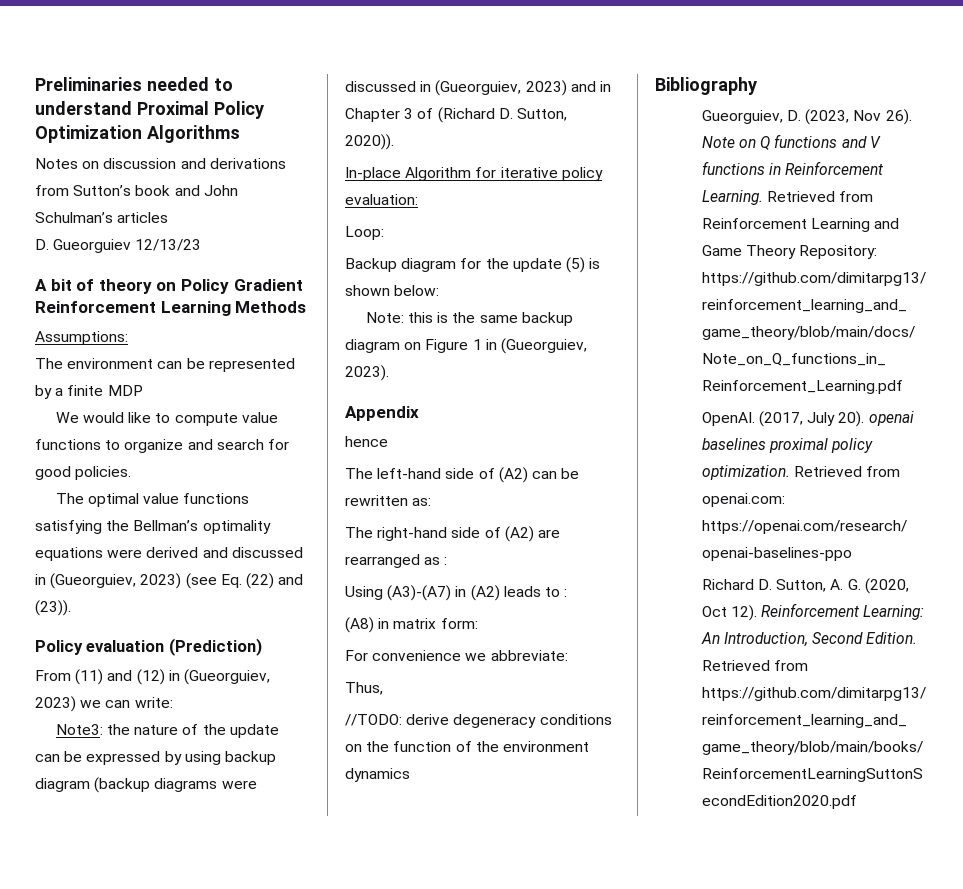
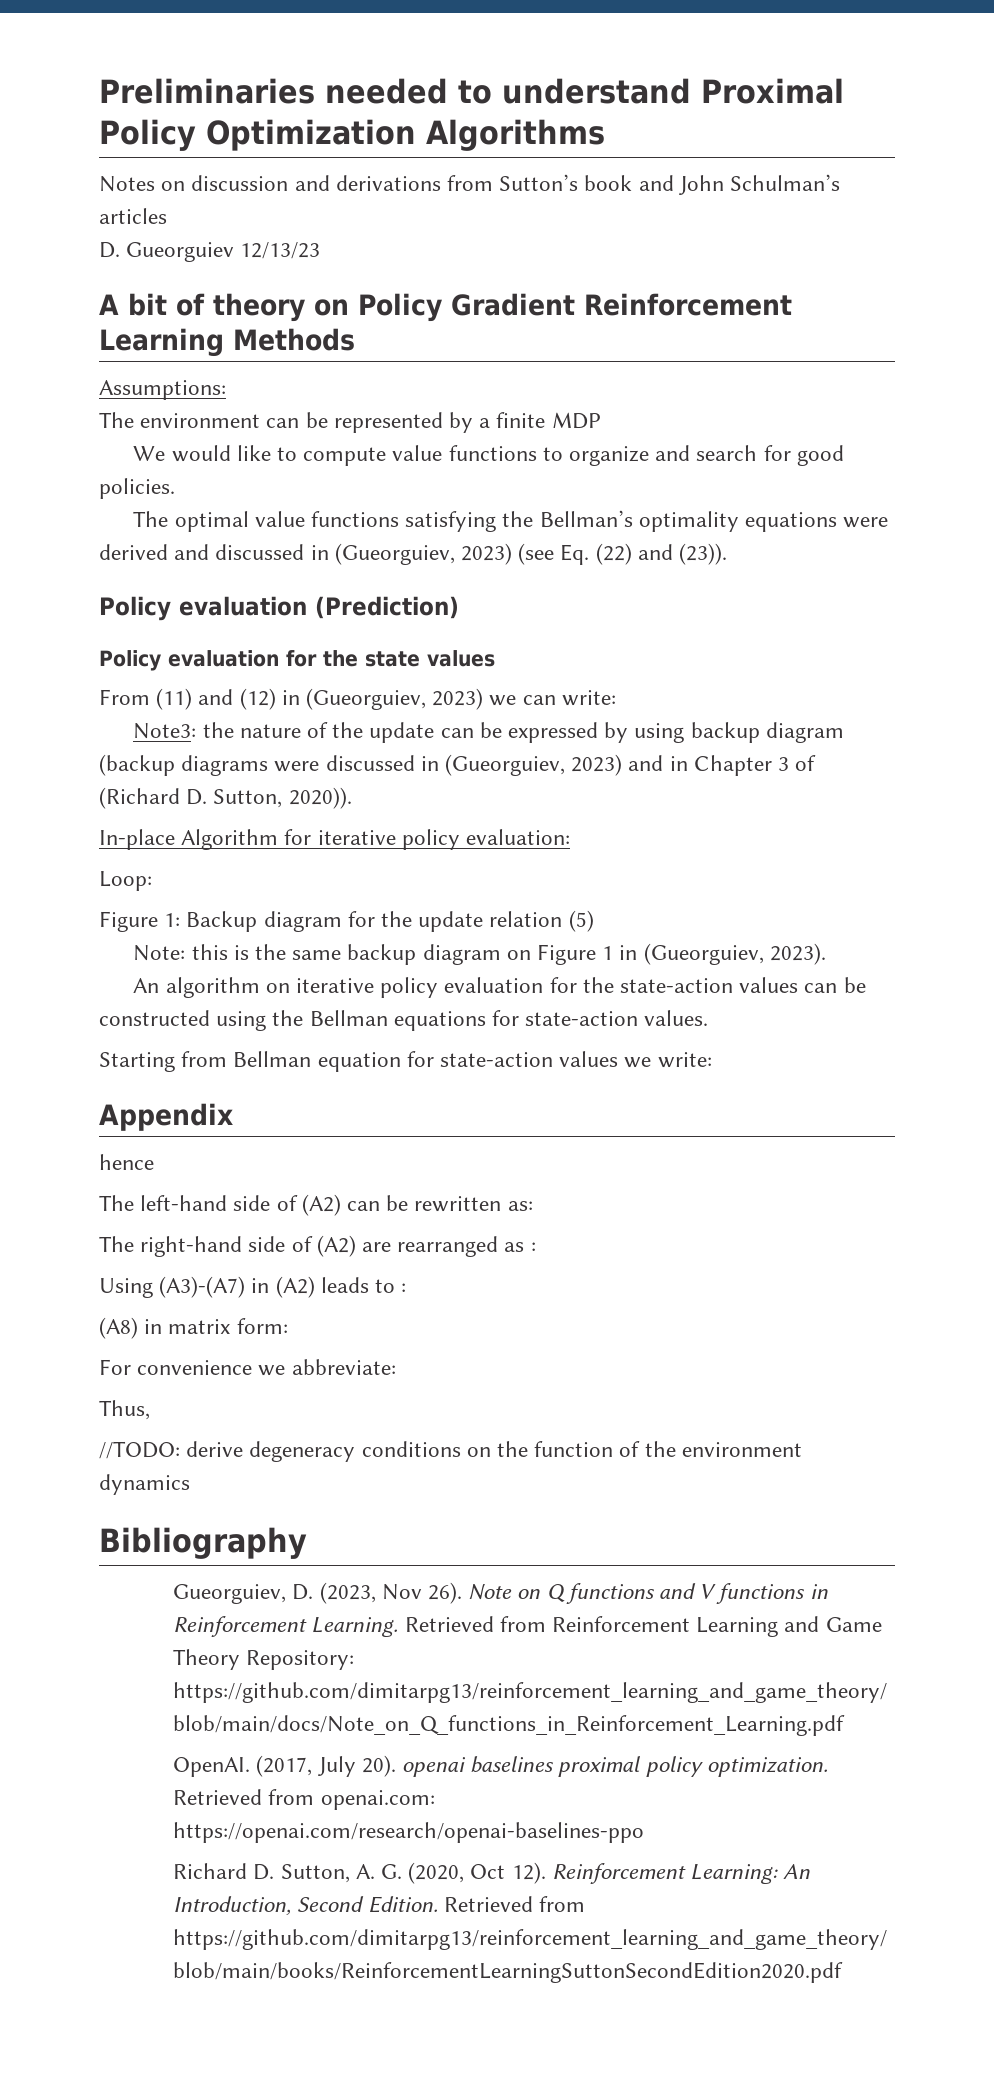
+ Policy evaluation for the state values
- Backup diagram for the update (5) is shown below:
+ Figure 1: Backup diagram for the update relation (5)
+ An algorithm on iterative policy evaluation for the state-action values can be constructed using the Bellman equations for state-action values.
+ Starting from Bellman equation for state-action values we write:

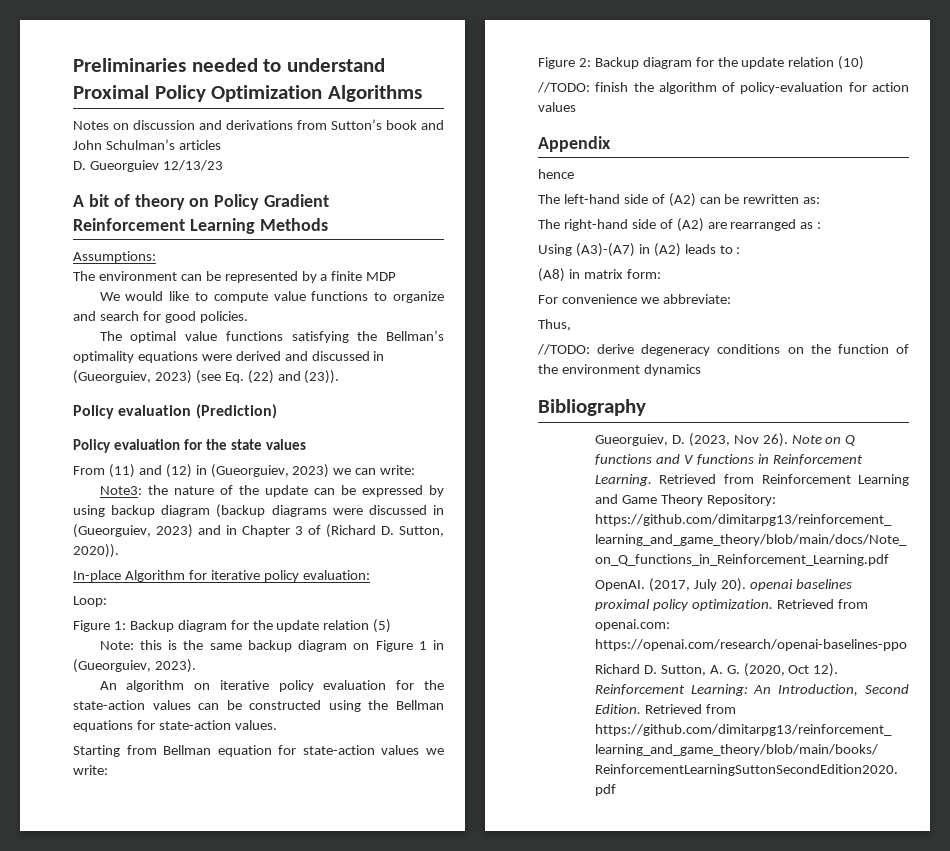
+ Figure 2: Backup diagram for the update relation (10)
+ //TODO: finish the algorithm of policy-evaluation for action values

